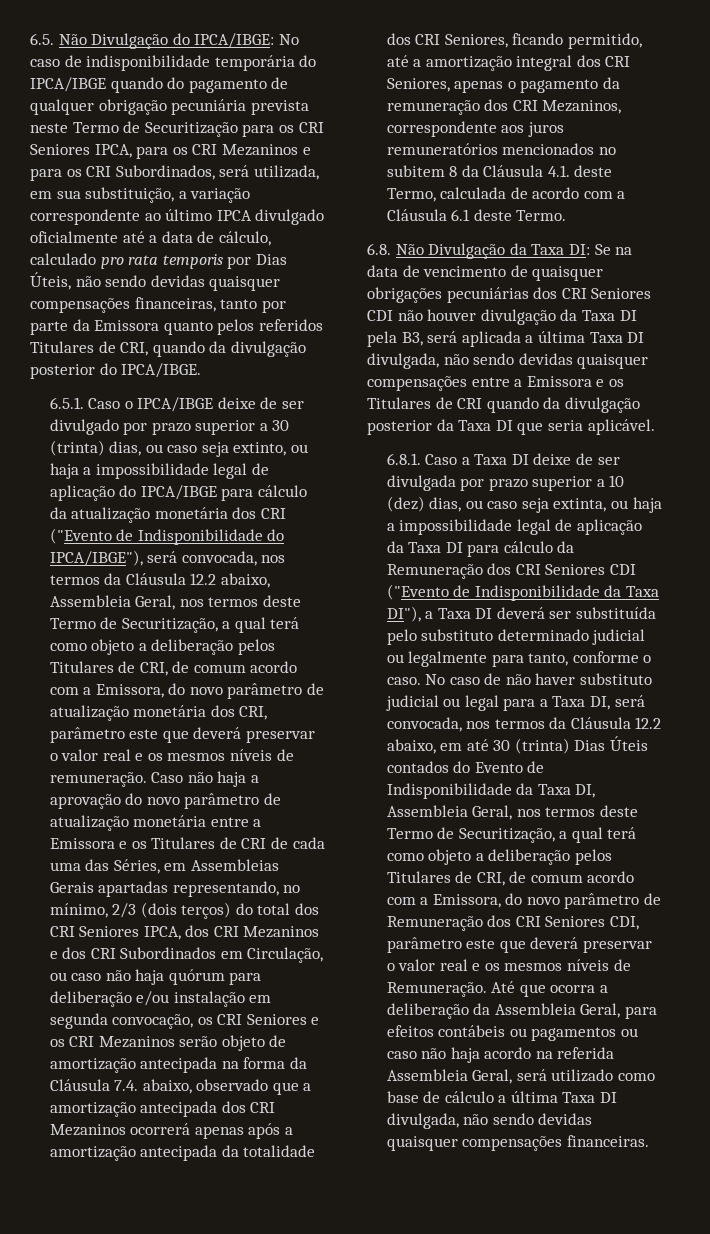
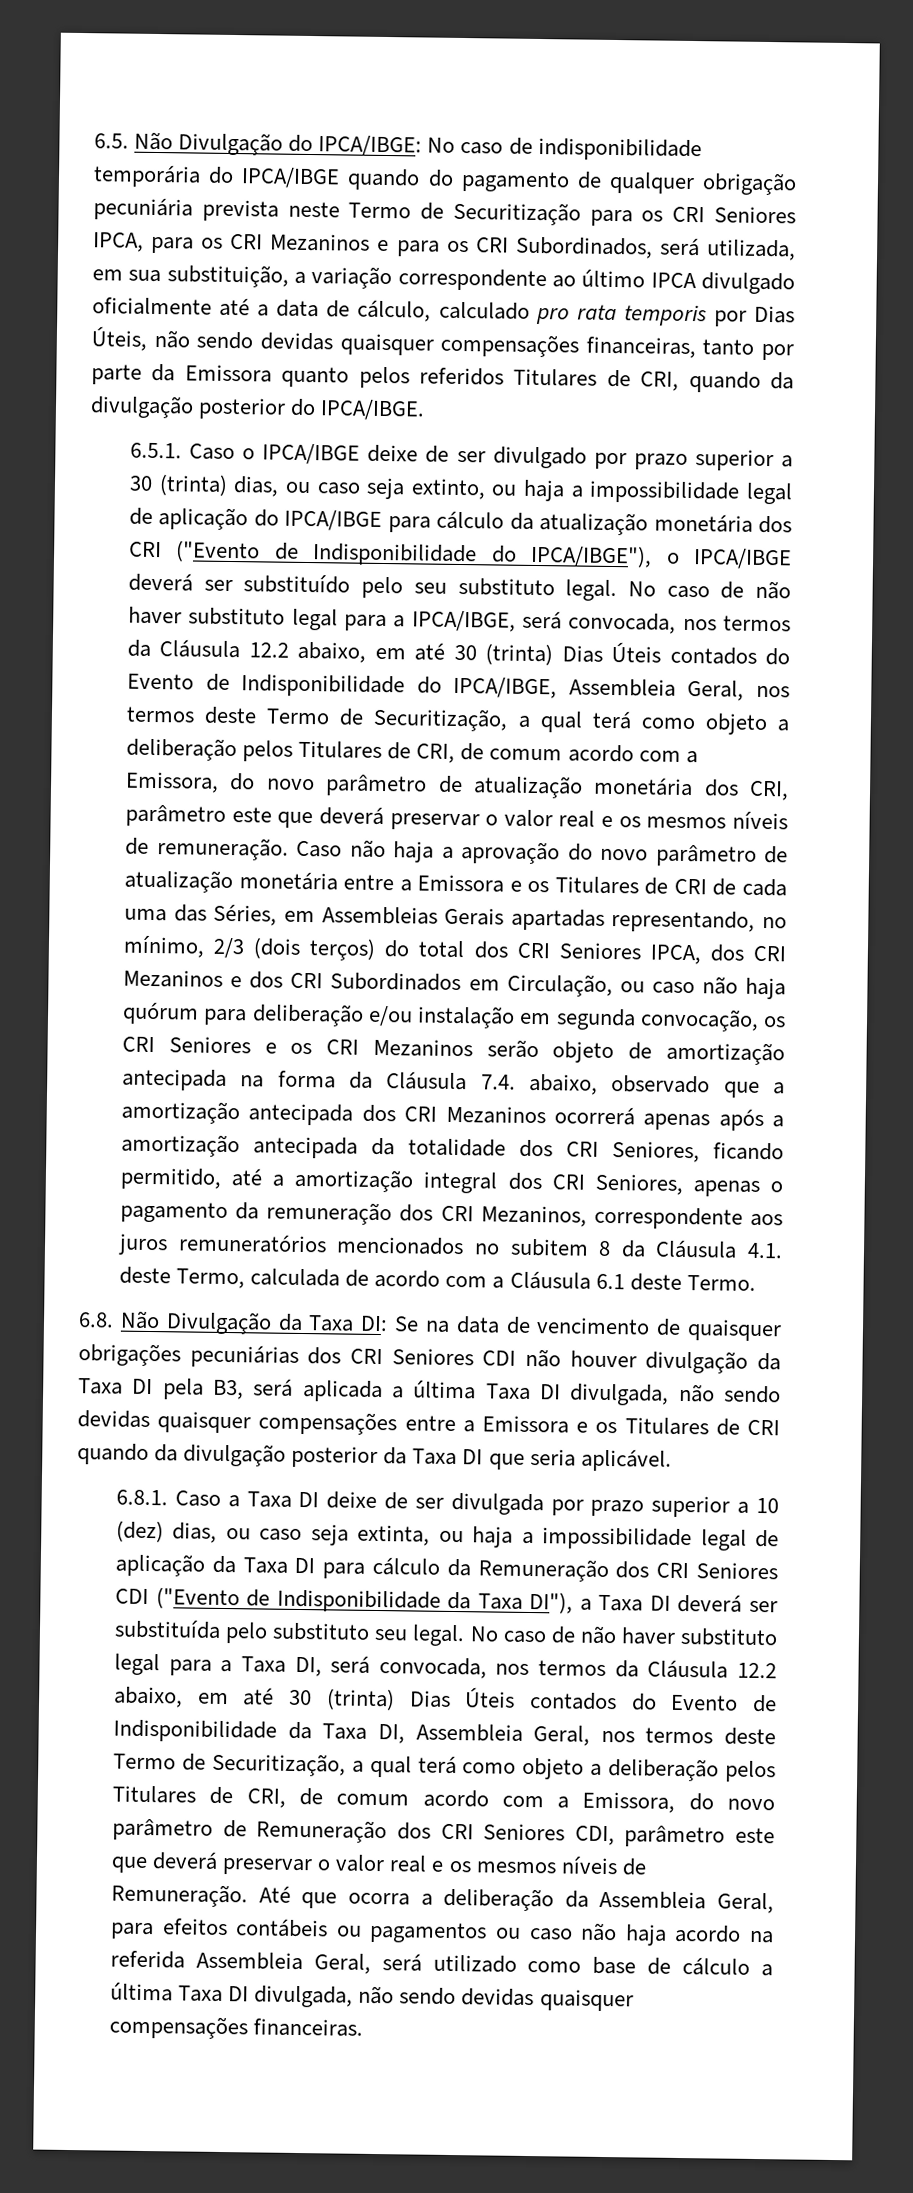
- 6.5.1. Caso o IPCA/IBGE deixe de ser divulgado por prazo superior a 30 (trinta) dias, ou caso seja extinto, ou haja a impossibilidade legal de aplicação do IPCA/IBGE para cálculo da atualização monetária dos CRI ("Evento de Indisponibilidade do IPCA/IBGE"), será convocada, nos termos da Cláusula 12.2 abaixo, Assembleia Geral, nos termos deste Termo de Securitização, a qual terá como objeto a deliberação pelos Titulares de CRI, de comum acordo com a Emissora, do novo parâmetro de atualização monetária dos CRI, parâmetro este que deverá preservar o valor real e os mesmos níveis de remuneração.
+ 6.5.1. Caso o IPCA/IBGE deixe de ser divulgado por prazo superior a 30 (trinta) dias, ou caso seja extinto, ou haja a impossibilidade legal de aplicação do IPCA/IBGE para cálculo da atualização monetária dos CRI ("Evento de Indisponibilidade do IPCA/IBGE"), o IPCA/IBGE deverá ser substituído pelo seu substituto legal. No caso de não haver substituto legal para a IPCA/IBGE, será convocada, nos termos da Cláusula 12.2 abaixo, em até 30 (trinta) Dias Úteis contados do Evento de Indisponibilidade do IPCA/IBGE, Assembleia Geral, nos termos deste Termo de Securitização, a qual terá como objeto a deliberação pelos Titulares de CRI, de comum acordo com a Emissora, do novo parâmetro de atualização monetária dos CRI, parâmetro este que deverá preservar o valor real e os mesmos níveis de remuneração.
- 6.8.1. Caso a Taxa DI deixe de ser divulgada por prazo superior a 10 (dez) dias, ou caso seja extinta, ou haja a impossibilidade legal de aplicação da Taxa DI para cálculo da Remuneração dos CRI Seniores CDI ("Evento de Indisponibilidade da Taxa DI"), a Taxa DI deverá ser substituída pelo substituto determinado judicial ou legalmente para tanto, conforme o caso. No caso de não haver substituto judicial ou legal para a Taxa DI, será convocada, nos termos da Cláusula 12.2 abaixo, em até 30 (trinta) Dias Úteis contados do Evento de Indisponibilidade da Taxa DI, Assembleia Geral, nos termos deste Termo de Securitização, a qual terá como objeto a deliberação pelos Titulares de CRI, de comum acordo com a Emissora, do novo parâmetro de Remuneração dos CRI Seniores CDI, parâmetro este que deverá preservar o valor real e os mesmos níveis de Remuneração.
+ 6.8.1. Caso a Taxa DI deixe de ser divulgada por prazo superior a 10 (dez) dias, ou caso seja extinta, ou haja a impossibilidade legal de aplicação da Taxa DI para cálculo da Remuneração dos CRI Seniores CDI ("Evento de Indisponibilidade da Taxa DI"), a Taxa DI deverá ser substituída pelo substituto seu legal. No caso de não haver substituto legal para a Taxa DI, será convocada, nos termos da Cláusula 12.2 abaixo, em até 30 (trinta) Dias Úteis contados do Evento de Indisponibilidade da Taxa DI, Assembleia Geral, nos termos deste Termo de Securitização, a qual terá como objeto a deliberação pelos Titulares de CRI, de comum acordo com a Emissora, do novo parâmetro de Remuneração dos CRI Seniores CDI, parâmetro este que deverá preservar o valor real e os mesmos níveis de Remuneração.

